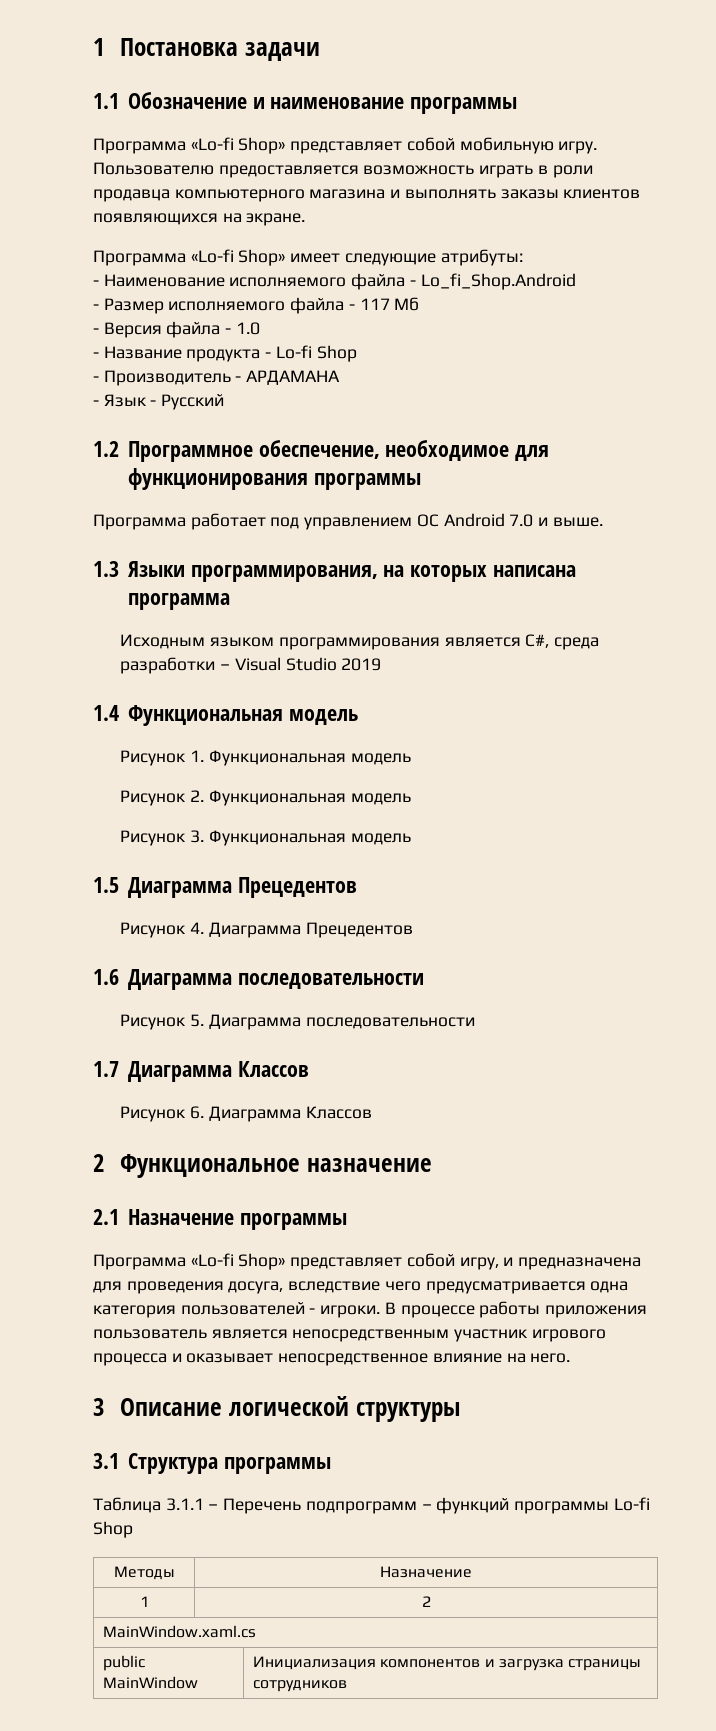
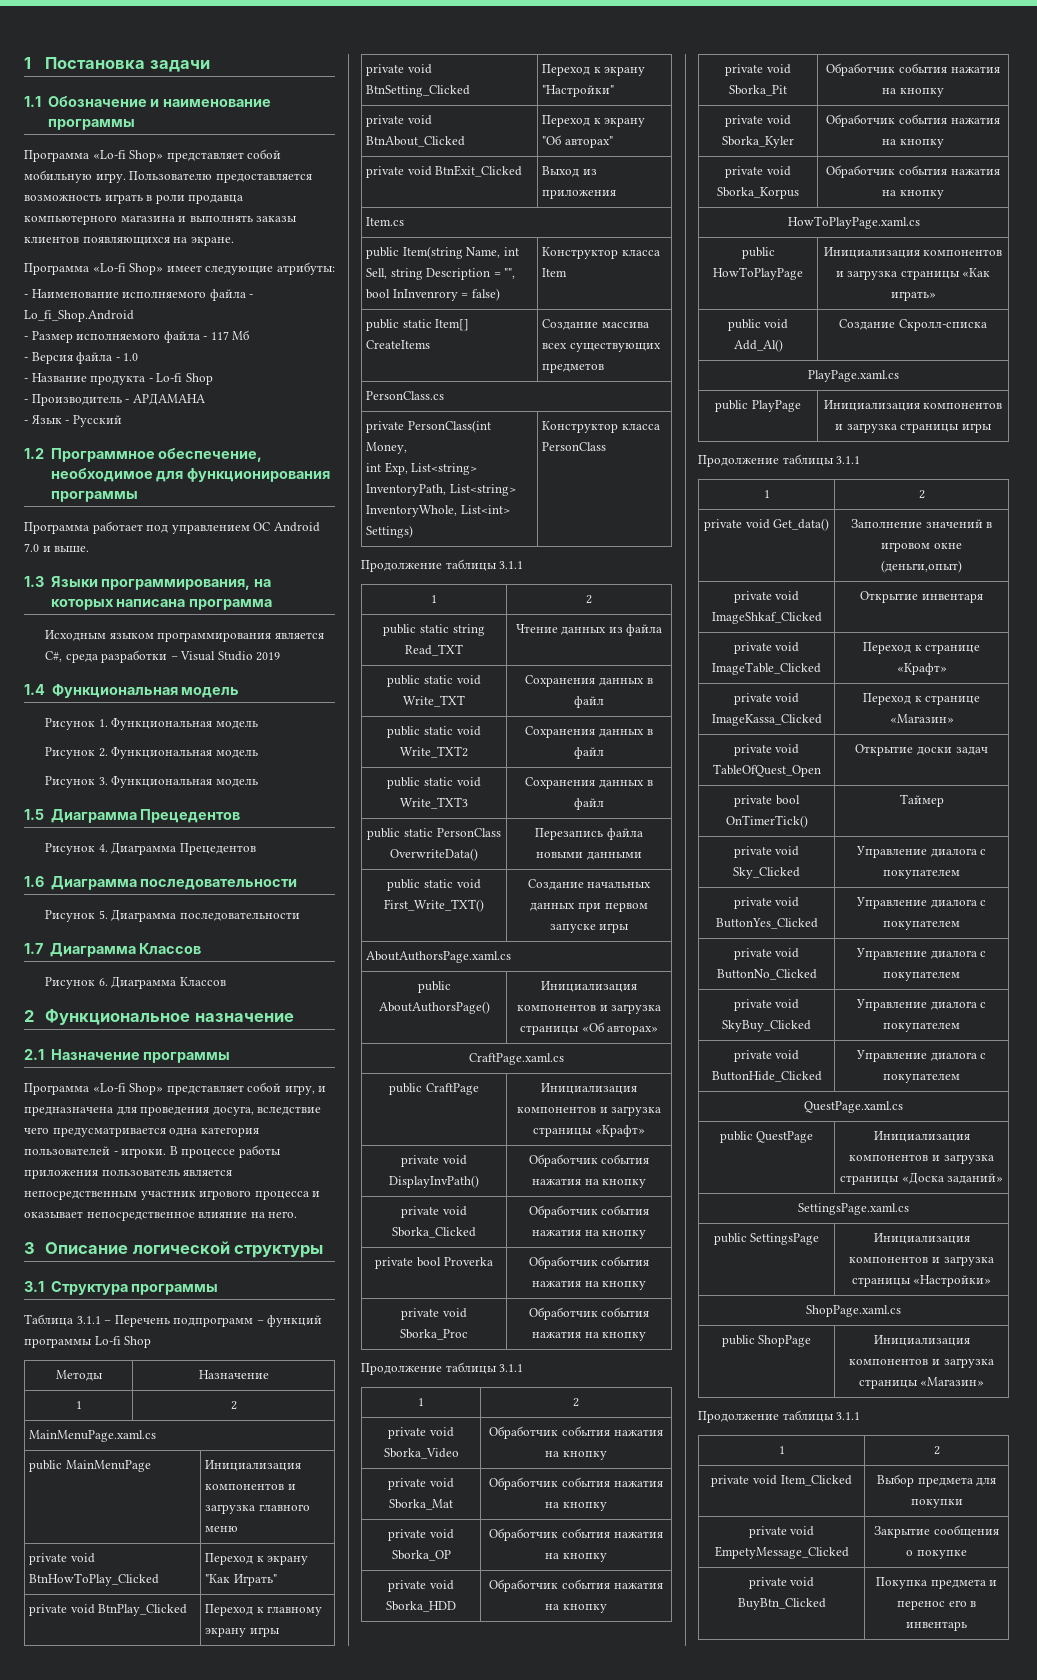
- MainWindow.xaml.cs
- public MainWindow | Инициализация компонентов и загрузка страницы сотрудников
+ MainMenuPage.xaml.cs
+ public MainMenuPage | Инициализация компонентов и загрузка главного меню
+ private void BtnHowToPlay_Clicked | Переход к экрану "Как Играть"
+ private void BtnPlay_Clicked | Переход к главному экрану игры
+ private void BtnSetting_Clicked | Переход к экрану "Настройки"
+ private void BtnAbout_Clicked | Переход к экрану "Об авторах"
+ private void BtnExit_Clicked | Выход из приложения
+ Item.cs
+ public Item(string Name, int Sell, string Description = "", bool InInvenrory = false) | Конструктор класса Item
+ public static Item[] CreateItems | Создание массива всех существующих предметов
+ PersonClass.cs
+ private PersonClass(int Money,
+ int Exp, List<string> InventoryPath, List<string> InventoryWhole, List<int> Settings) | Конструктор класса PersonClass
+ Продолжение таблицы 3.1.1
+ 1 | 2
+ public static string Read_TXT | Чтение данных из файла
+ public static void Write_TXT | Сохранения данных в файл
+ public static void Write_TXT2 | Сохранения данных в файл
+ public static void Write_TXT3 | Сохранения данных в файл
+ public static PersonClass OverwriteData() | Перезапись файла новыми данными
+ public static void First_Write_TXT() | Создание начальных данных при первом запуске игры
+ AboutAuthorsPage.xaml.cs
+ public AboutAuthorsPage() | Инициализация компонентов и загрузка страницы «Об авторах»
+ CraftPage.xaml.cs
+ public CraftPage | Инициализация компонентов и загрузка страницы «Крафт»
+ private void DisplayInvPath() | Обработчик события нажатия на кнопку
+ private void Sborka_Clicked | Обработчик события нажатия на кнопку
+ private bool Proverka | Обработчик события нажатия на кнопку
+ private void Sborka_Proc | Обработчик события нажатия на кнопку
+ Продолжение таблицы 3.1.1
+ 1 | 2
+ private void Sborka_Video | Обработчик события нажатия на кнопку
+ private void Sborka_Mat | Обработчик события нажатия на кнопку
+ private void Sborka_OP | Обработчик события нажатия на кнопку
+ private void Sborka_HDD | Обработчик события нажатия на кнопку
+ private void Sborka_Pit | Обработчик события нажатия на кнопку
+ private void Sborka_Kyler | Обработчик события нажатия на кнопку
+ private void Sborka_Korpus | Обработчик события нажатия на кнопку
+ HowToPlayPage.xaml.cs
+ public HowToPlayPage | Инициализация компонентов и загрузка страницы «Как играть»
+ public void Add_Al() | Создание Скролл-списка
+ PlayPage.xaml.cs
+ public PlayPage | Инициализация компонентов и загрузка страницы игры
+ Продолжение таблицы 3.1.1
+ 1 | 2
+ private void Get_data() | Заполнение значений в игровом окне (деньги,опыт)
+ private void ImageShkaf_Clicked | Открытие инвентаря
+ private void ImageTable_Clicked | Переход к странице «Крафт»
+ private void ImageKassa_Clicked | Переход к странице «Магазин»
+ private void TableOfQuest_Open | Открытие доски задач
+ private bool OnTimerTick() | Таймер
+ private void Sky_Clicked | Управление диалога с покупателем
+ private void ButtonYes_Clicked | Управление диалога с покупателем
+ private void ButtonNo_Clicked | Управление диалога с покупателем
+ private void SkyBuy_Clicked | Управление диалога с покупателем
+ private void ButtonHide_Clicked | Управление диалога с покупателем
+ QuestPage.xaml.cs
+ public QuestPage | Инициализация компонентов и загрузка страницы «Доска заданий»
+ SettingsPage.xaml.cs
+ public SettingsPage | Инициализация компонентов и загрузка страницы «Настройки»
+ ShopPage.xaml.cs
+ public ShopPage | Инициализация компонентов и загрузка страницы «Магазин»
+ Продолжение таблицы 3.1.1
+ 1 | 2
+ private void Item_Clicked | Выбор предмета для покупки
+ private void EmpetyMessage_Clicked | Закрытие сообщения о покупке
+ private void BuyBtn_Clicked | Покупка предмета и перенос его в инвентарь

